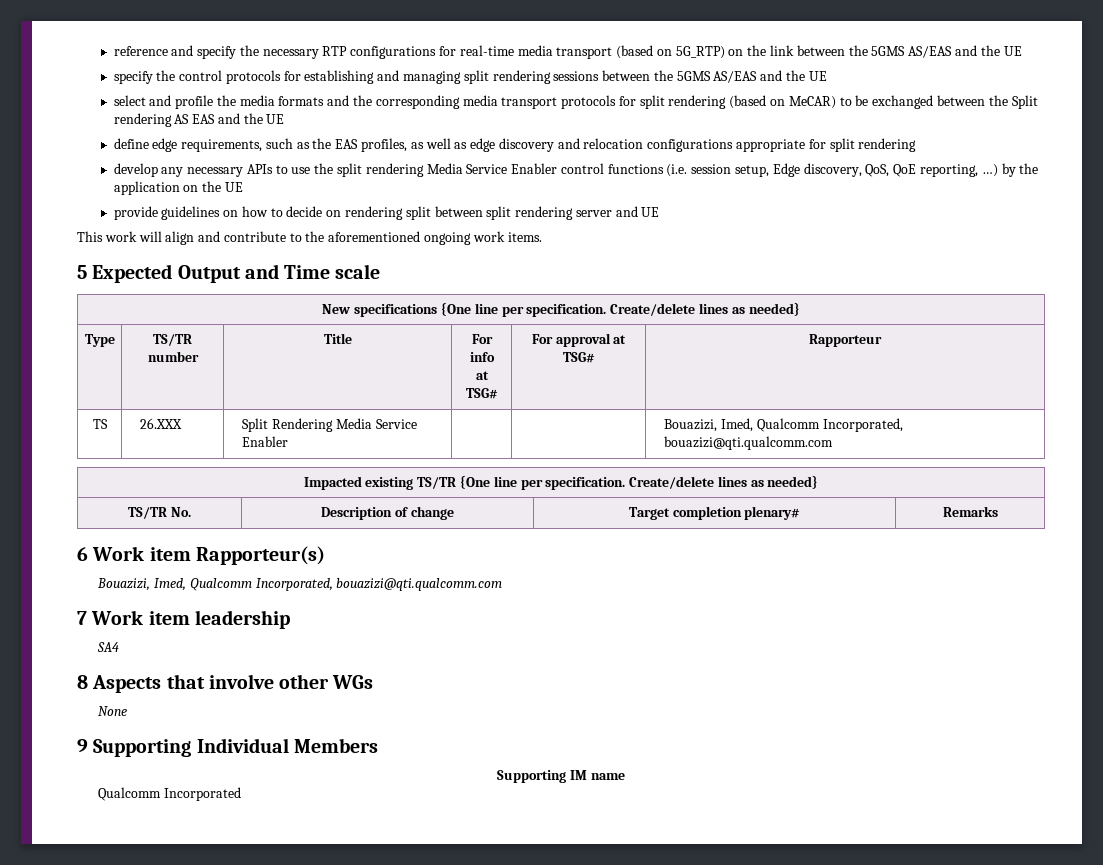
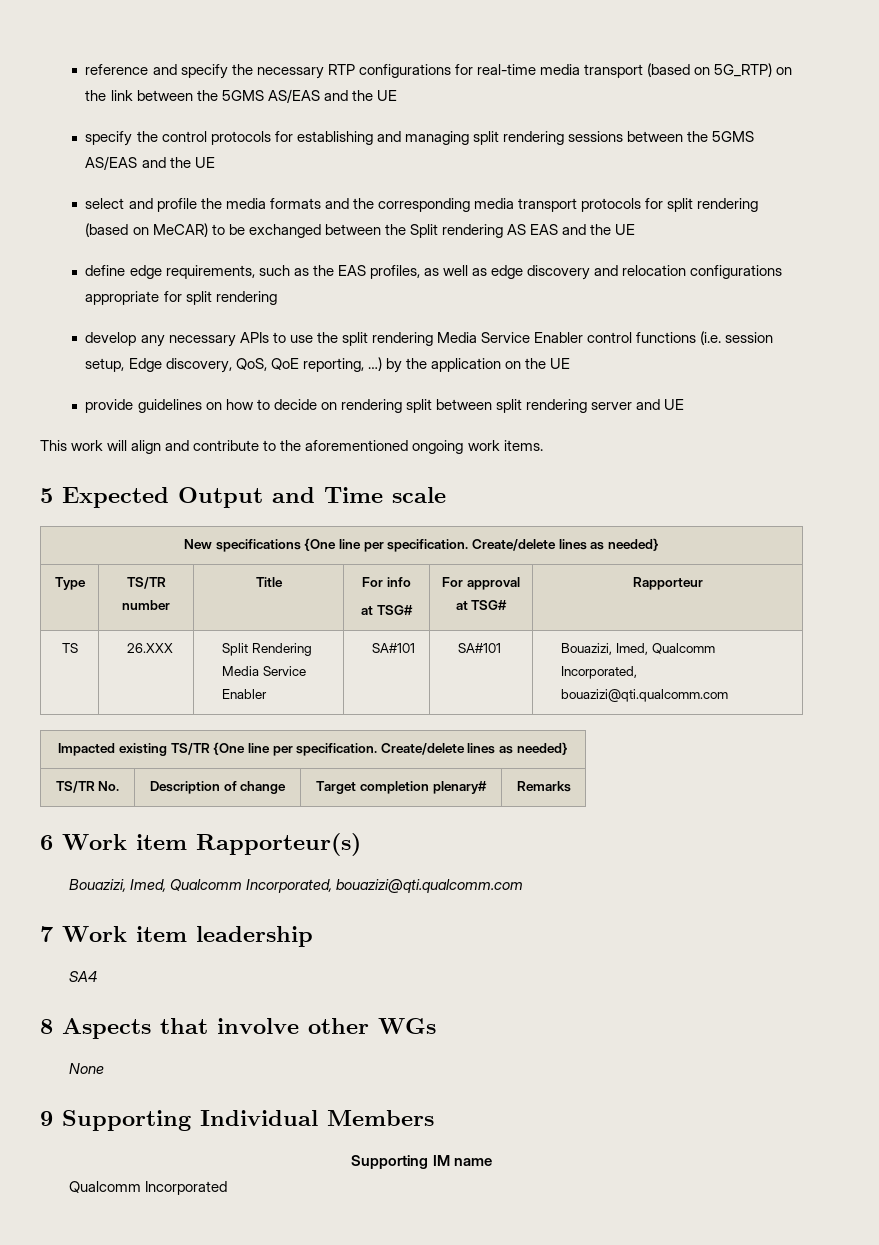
- TS | 26.XXX | Split Rendering Media Service Enabler | | | Bouazizi, Imed, Qualcomm Incorporated, bouazizi@qti.qualcomm.com
+ TS | 26.XXX | Split Rendering Media Service Enabler | SA#101 | SA#101 | Bouazizi, Imed, Qualcomm Incorporated, bouazizi@qti.qualcomm.com

